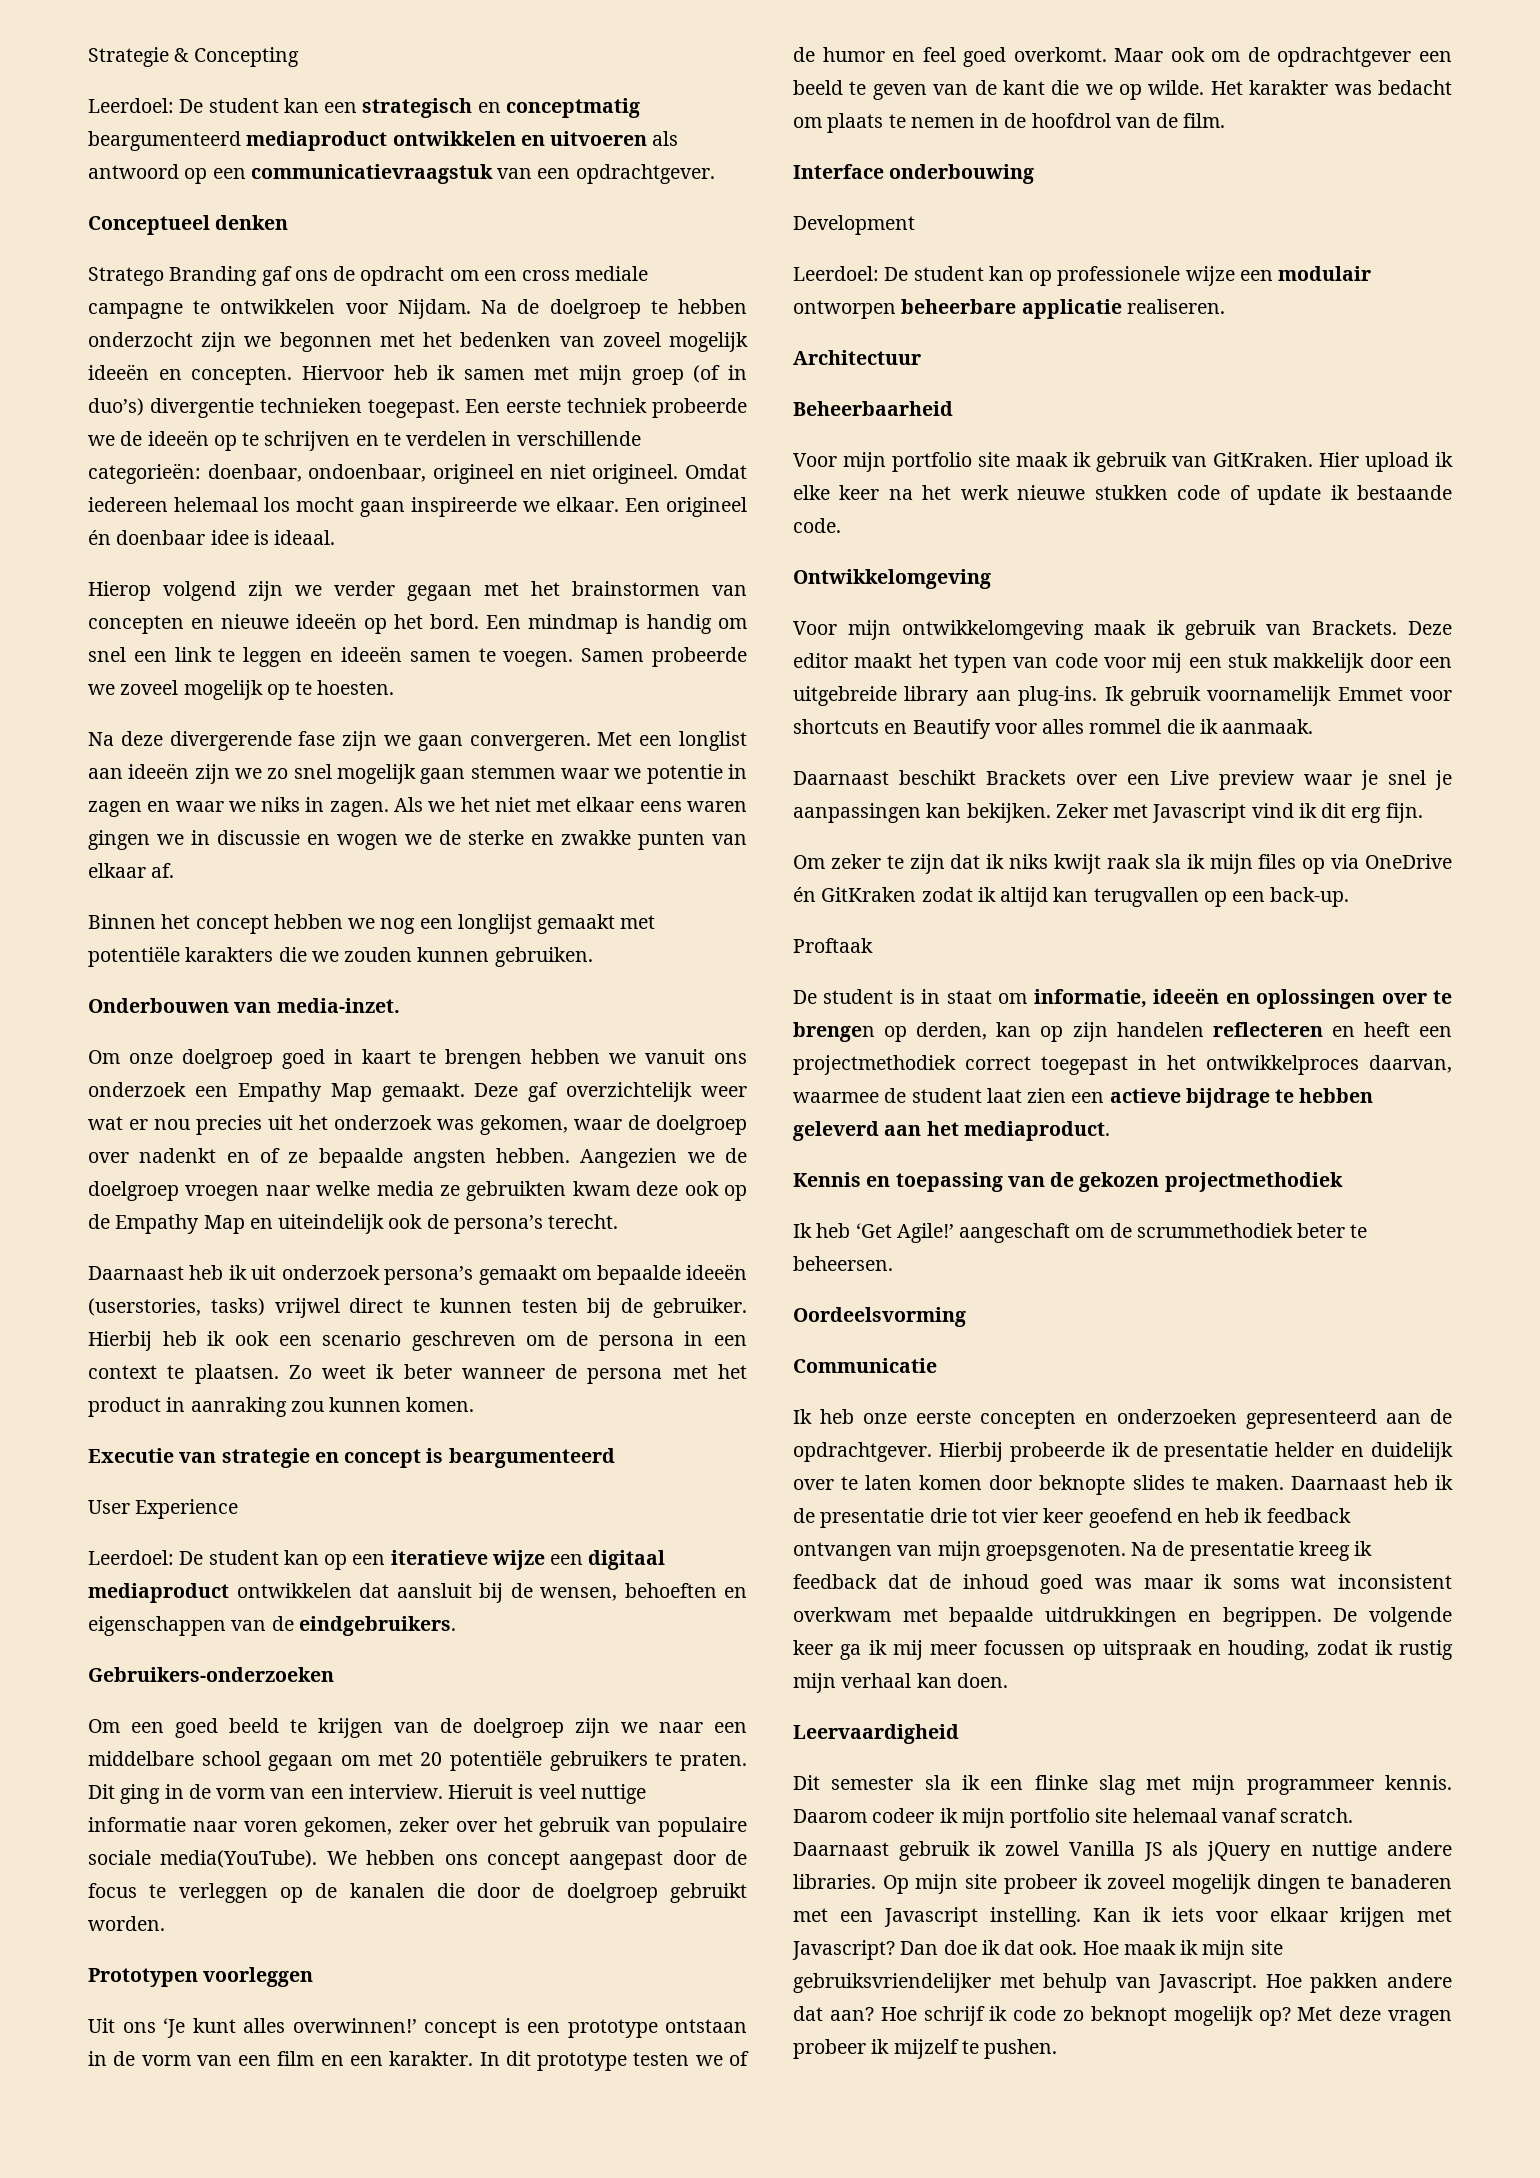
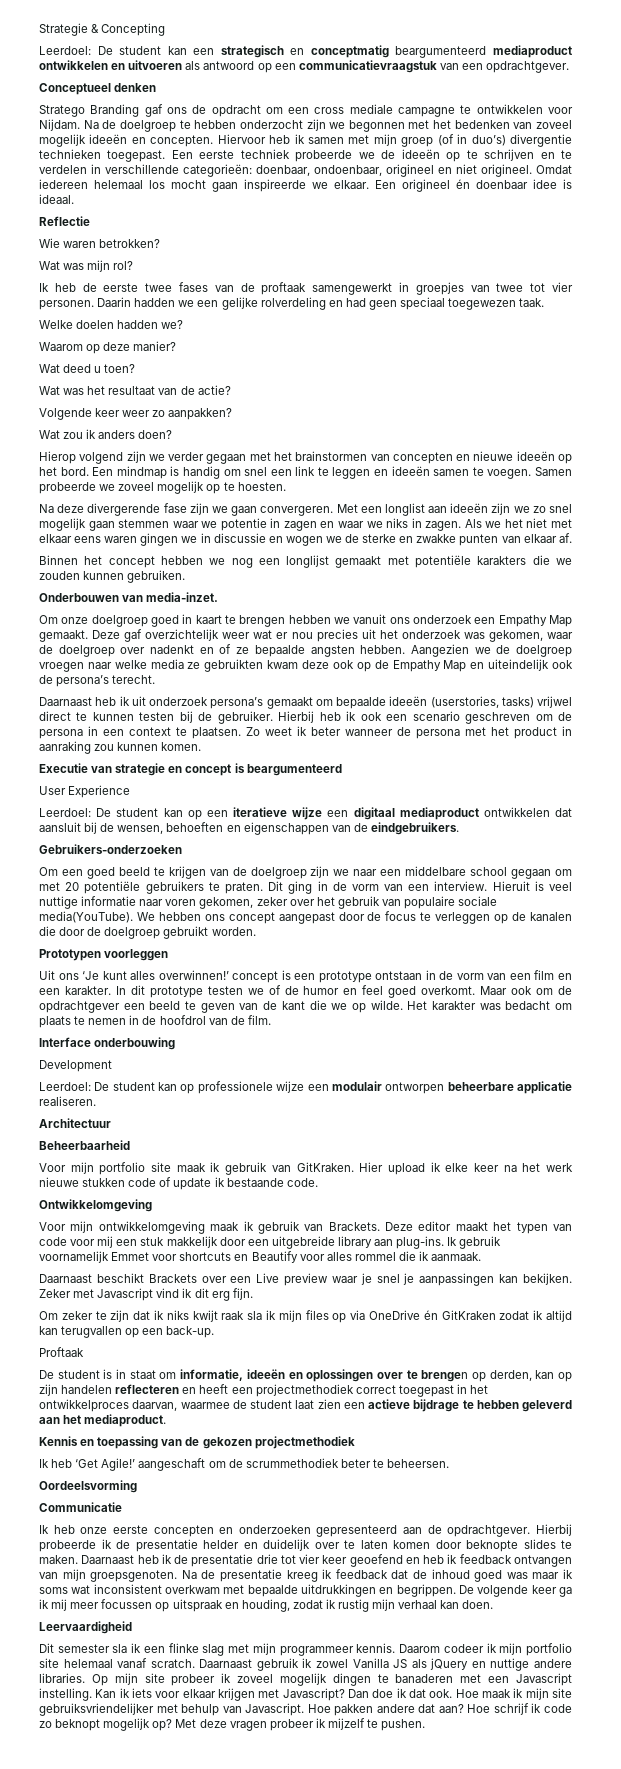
+ Reflectie
+ Wie waren betrokken?
+ Wat was mijn rol?
+ Ik heb de eerste twee fases van de proftaak samengewerkt in groepjes van twee tot vier personen. Daarin hadden we een gelijke rolverdeling en had geen speciaal toegewezen taak.
+ Welke doelen hadden we?
+ Waarom op deze manier?
+ Wat deed u toen?
+ Wat was het resultaat van de actie?
+ Volgende keer weer zo aanpakken?
+ Wat zou ik anders doen?

